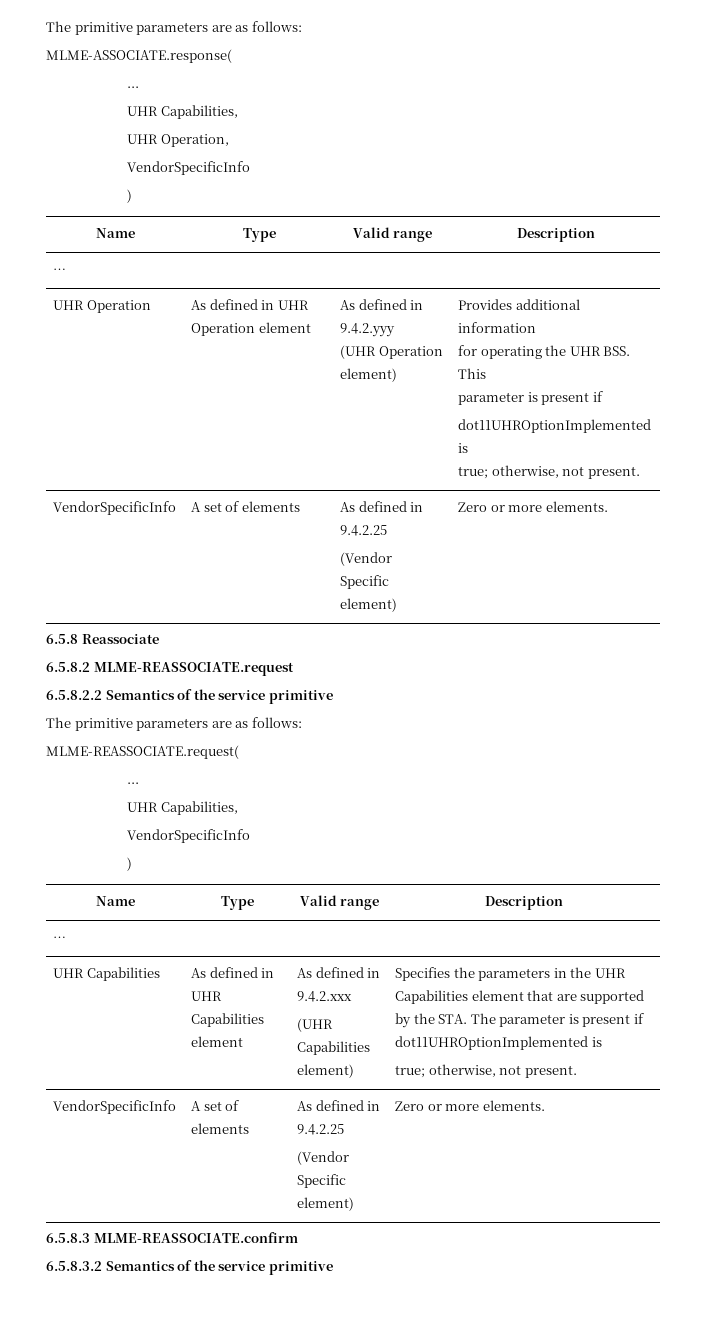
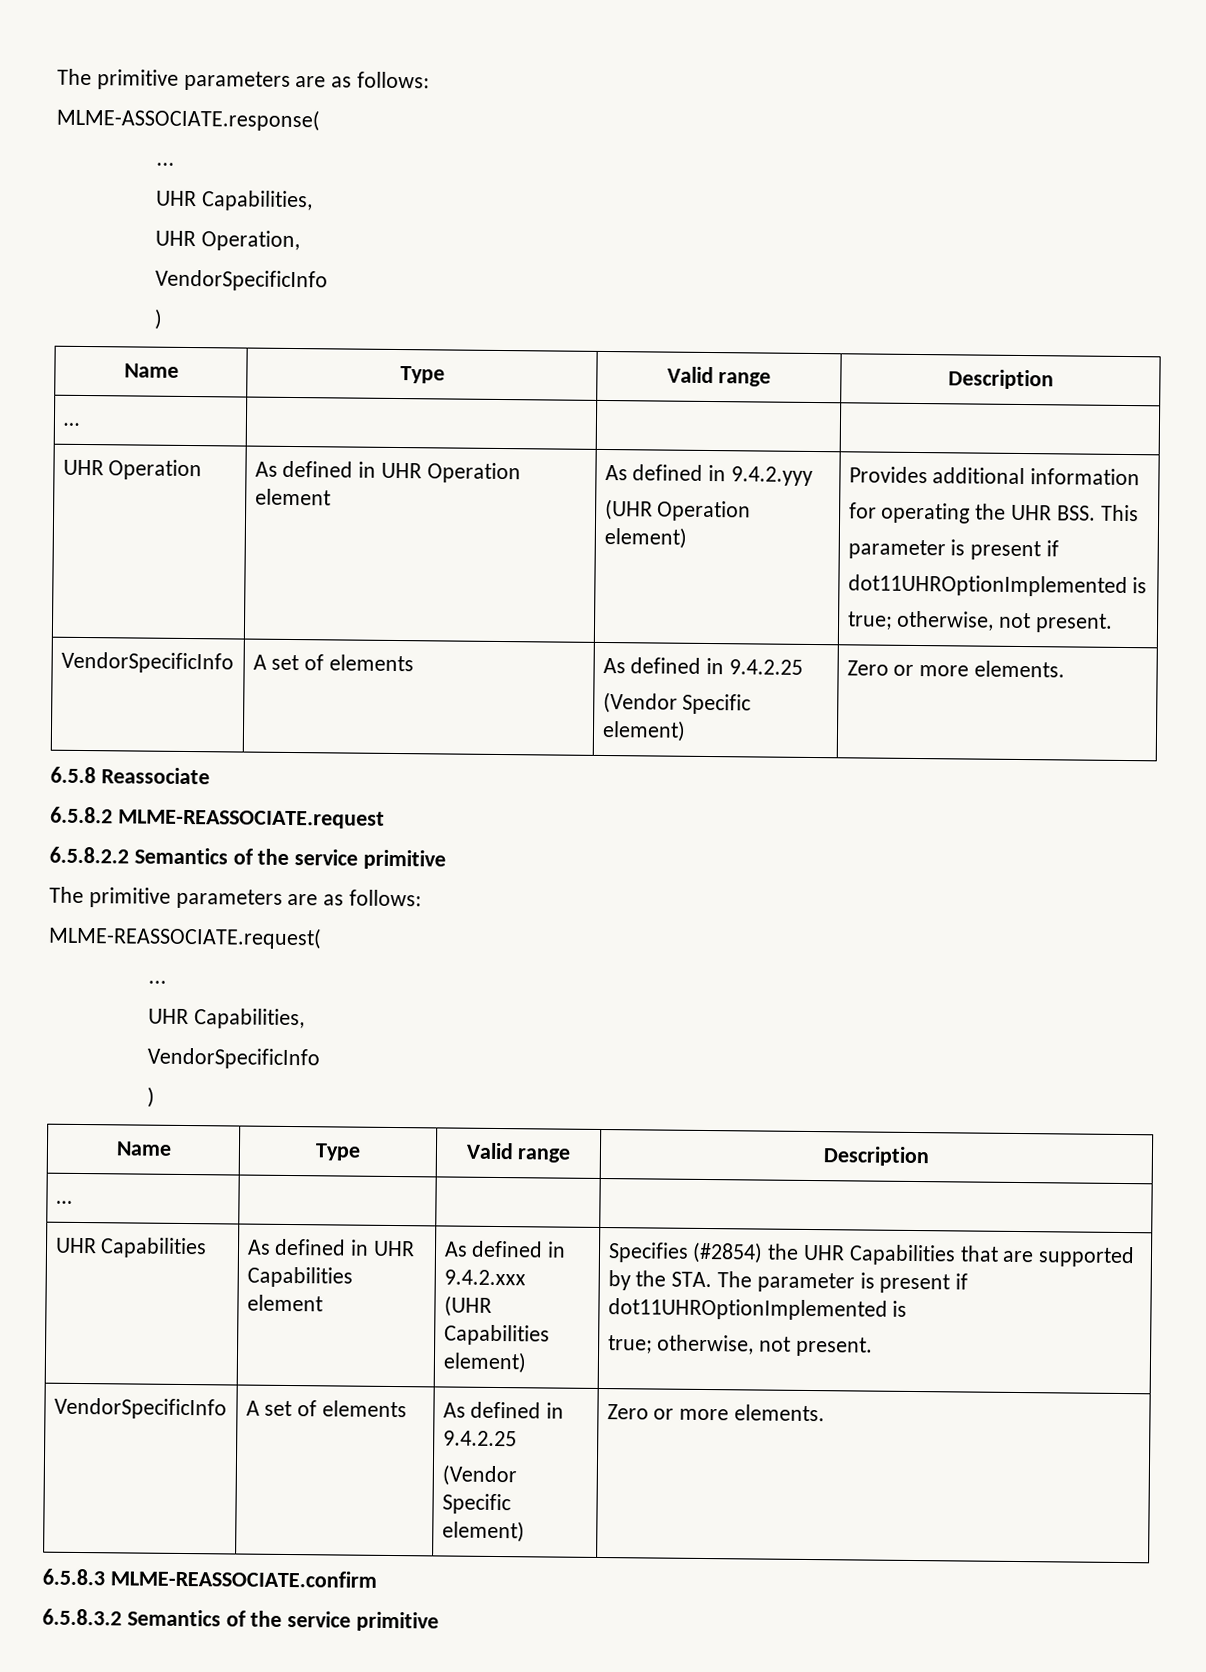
  UHR Capabilities | As defined in UHR Capabilities element | As defined in 9.4.2.xxx
- (UHR Capabilities element) | Specifies the parameters in the UHR Capabilities element that are supported by the STA. The parameter is present if dot11UHROptionImplemented is
+ (UHR Capabilities element) | Specifies (#2854) the UHR Capabilities that are supported by the STA. The parameter is present if dot11UHROptionImplemented is

